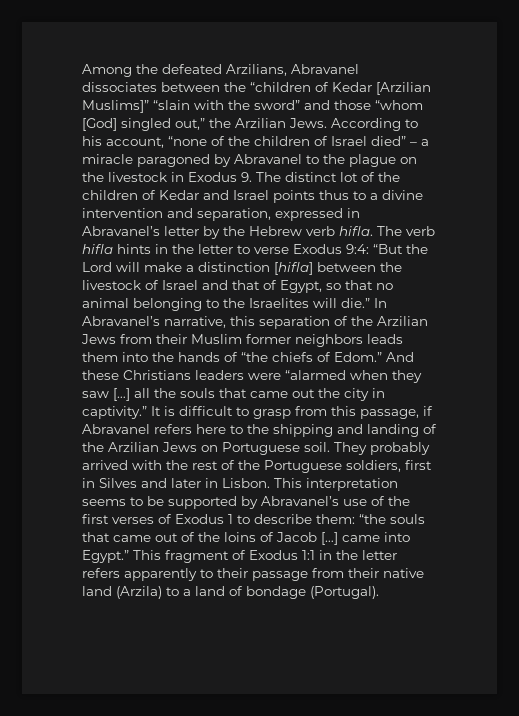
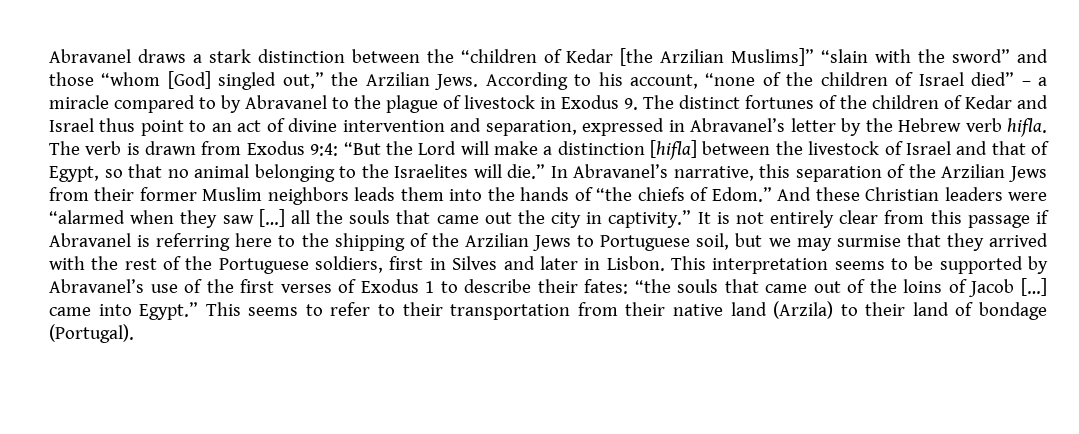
- Among the defeated Arzilians, Abravanel dissociates between the “children of Kedar [Arzilian Muslims]” “slain with the sword” and those “whom [God] singled out,” the Arzilian Jews.
+ Abravanel draws a stark distinction between the “children of Kedar [the Arzilian Muslims]” “slain with the sword” and those “whom [God] singled out,” the Arzilian Jews.
- According to his account, “none of the children of Israel died” – a miracle paragoned by Abravanel to the plague on the livestock in Exodus 9. The distinct lot of the children of Kedar and Israel points thus to a divine intervention and separation, expressed in Abravanel’s letter by the Hebrew verb hifla.
+ According to his account, “none of the children of Israel died” – a miracle compared to by Abravanel to the plague of livestock in Exodus 9. The distinct fortunes of the children of Kedar and Israel thus point to an act of divine intervention and separation, expressed in Abravanel’s letter by the Hebrew verb hifla.
- The verb hifla hints in the letter to verse Exodus 9:4: “But the Lord will make a distinction [hifla] between the livestock of Israel and that of Egypt, so that no animal belonging to the Israelites will die.”
+ The verb is drawn from Exodus 9:4: “But the Lord will make a distinction [hifla] between the livestock of Israel and that of Egypt, so that no animal belonging to the Israelites will die.”
- In Abravanel’s narrative, this separation of the Arzilian Jews from their Muslim former neighbors leads them into the hands of “the chiefs of Edom.”
+ In Abravanel’s narrative, this separation of the Arzilian Jews from their former Muslim neighbors leads them into the hands of “the chiefs of Edom.”
- And these Christians leaders were “alarmed when they saw […] all the souls that came out the city in captivity.”
+ And these Christian leaders were “alarmed when they saw […] all the souls that came out the city in captivity.”
- It is difficult to grasp from this passage, if Abravanel refers here to the shipping and landing of the Arzilian Jews on Portuguese soil. They probably arrived with the rest of the Portuguese soldiers, first in Silves and later in Lisbon.
+ It is not entirely clear from this passage if Abravanel is referring here to the shipping of the Arzilian Jews to Portuguese soil, but we may surmise that they arrived with the rest of the Portuguese soldiers, first in Silves and later in Lisbon.
- This interpretation seems to be supported by Abravanel’s use of the first verses of Exodus 1 to describe them: “the souls that came out of the loins of Jacob […] came into Egypt.”
+ This interpretation seems to be supported by Abravanel’s use of the first verses of Exodus 1 to describe their fates: “the souls that came out of the loins of Jacob […] came into Egypt.”
- This fragment of Exodus 1:1 in the letter refers apparently to their passage from their native land (Arzila) to a land of bondage (Portugal).
+ This seems to refer to their transportation from their native land (Arzila) to their land of bondage (Portugal).

